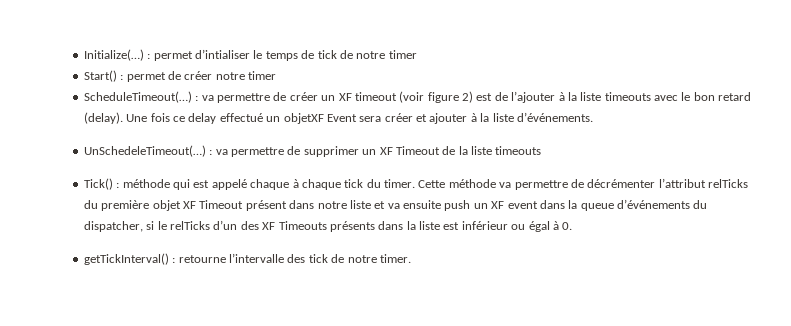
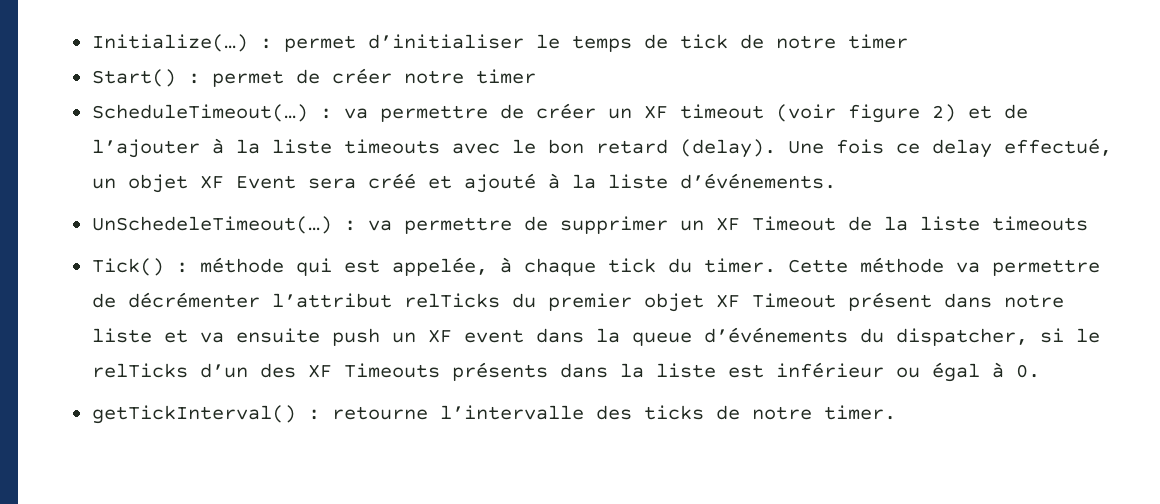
- Initialize(…) : permet d’intialiser le temps de tick de notre timer
+ Initialize(…) : permet d’initialiser le temps de tick de notre timer
- ScheduleTimeout(…) : va permettre de créer un XF timeout (voir figure 2) est de l’ajouter à la liste timeouts avec le bon retard (delay).
+ ScheduleTimeout(…) : va permettre de créer un XF timeout (voir figure 2) et de l’ajouter à la liste timeouts avec le bon retard (delay).
- Une fois ce delay effectué un objetXF Event sera créer et ajouter à la liste d’événements.
+ Une fois ce delay effectué, un objet XF Event sera créé et ajouté à la liste d’événements.
- Tick() : méthode qui est appelé chaque à chaque tick du timer.
+ Tick() : méthode qui est appelée, à chaque tick du timer.
- Cette méthode va permettre de décrémenter l’attribut relTicks du première objet XF Timeout présent dans notre liste et va ensuite push un XF event dans la queue d’événements du dispatcher, si le relTicks d’un des XF Timeouts présents dans la liste est inférieur ou égal à 0.
+ Cette méthode va permettre de décrémenter l’attribut relTicks du premier objet XF Timeout présent dans notre liste et va ensuite push un XF event dans la queue d’événements du dispatcher, si le relTicks d’un des XF Timeouts présents dans la liste est inférieur ou égal à 0.
- getTickInterval() : retourne l’intervalle des tick de notre timer.
+ getTickInterval() : retourne l’intervalle des ticks de notre timer.

